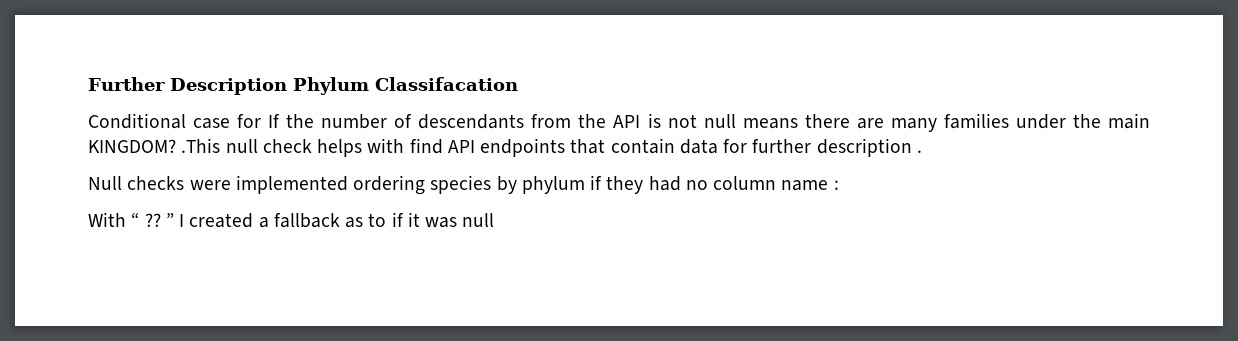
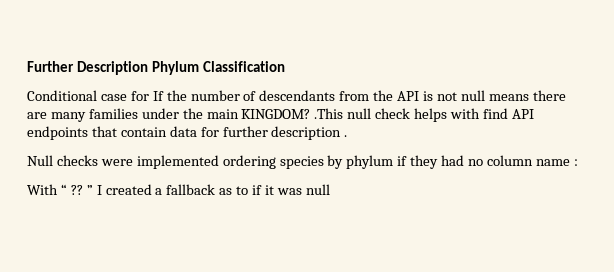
- Further Description Phylum Classifacation
+ Further Description Phylum Classification

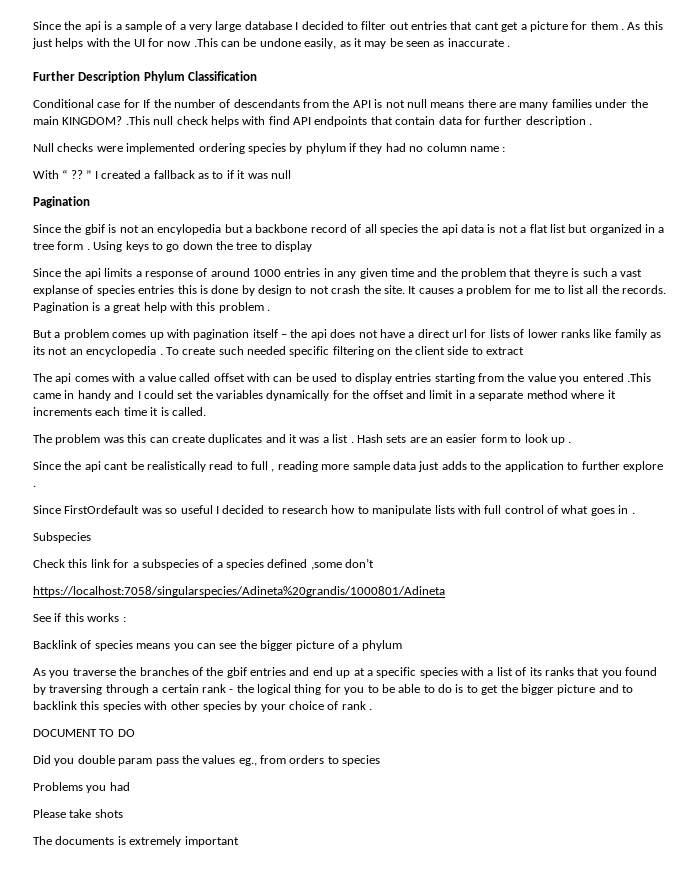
+ Since the api is a sample of a very large database I decided to filter out entries that cant get a picture for them . As this just helps with the UI for now .This can be undone easily, as it may be seen as inaccurate .
  With “ ?? ” I created a fallback as to if it was null
+ Pagination
+ Since the gbif is not an encylopedia but a backbone record of all species the api data is not a flat list but organized in a tree form . Using keys to go down the tree to display
+ Since the api limits a response of around 1000 entries in any given time and the problem that theyre is such a vast explanse of species entries this is done by design to not crash the site. It causes a problem for me to list all the records. Pagination is a great help with this problem .
+ But a problem comes up with pagination itself – the api does not have a direct url for lists of lower ranks like family as its not an encyclopedia . To create such needed specific filtering on the client side to extract
+ The api comes with a value called offset with can be used to display entries starting from the value you entered .This came in handy and I could set the variables dynamically for the offset and limit in a separate method where it increments each time it is called.
+ The problem was this can create duplicates and it was a list . Hash sets are an easier form to look up .
+ Since the api cant be realistically read to full , reading more sample data just adds to the application to further explore .
+ Since FirstOrdefault was so useful I decided to research how to manipulate lists with full control of what goes in .
+ Subspecies
+ Check this link for a subspecies of a species defined ,some don’t
+ https://localhost:7058/singularspecies/Adineta%20grandis/1000801/Adineta
+ See if this works :
+ Backlink of species means you can see the bigger picture of a phylum
+ As you traverse the branches of the gbif entries and end up at a specific species with a list of its ranks that you found by traversing through a certain rank - the logical thing for you to be able to do is to get the bigger picture and to backlink this species with other species by your choice of rank .
+ DOCUMENT TO DO
+ Did you double param pass the values eg., from orders to species
+ Problems you had
+ Please take shots
+ The documents is extremely important

